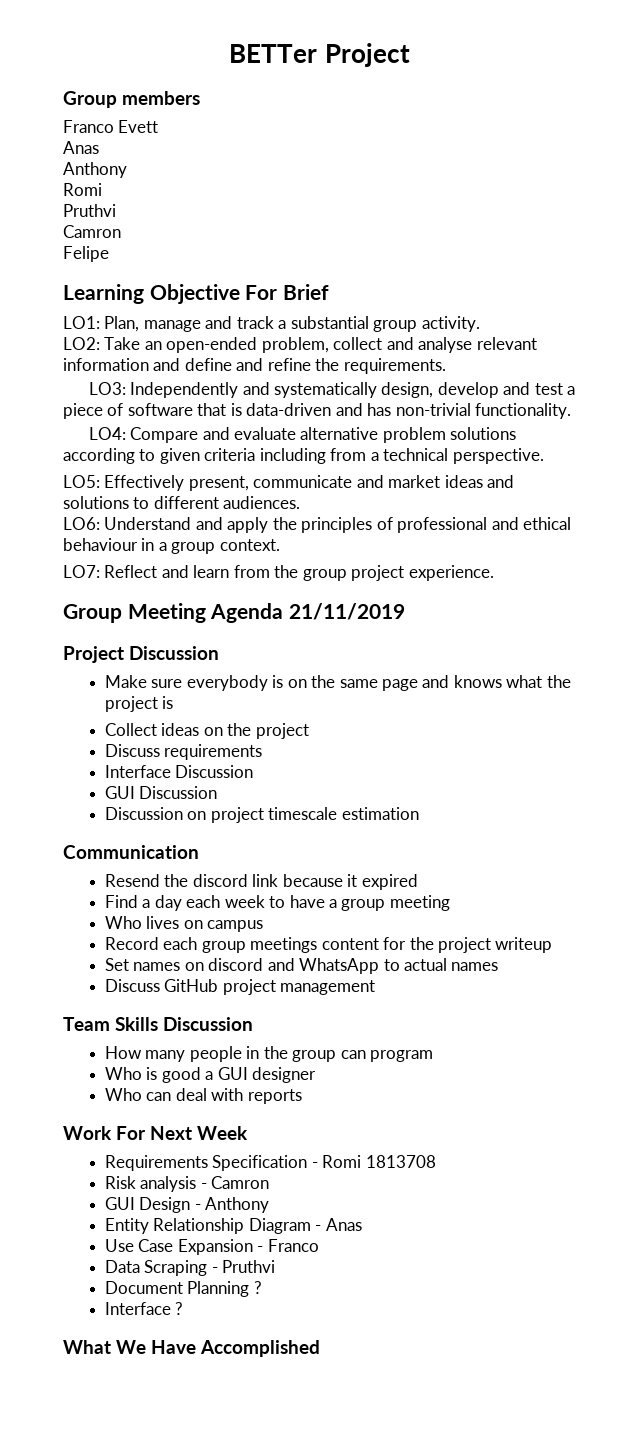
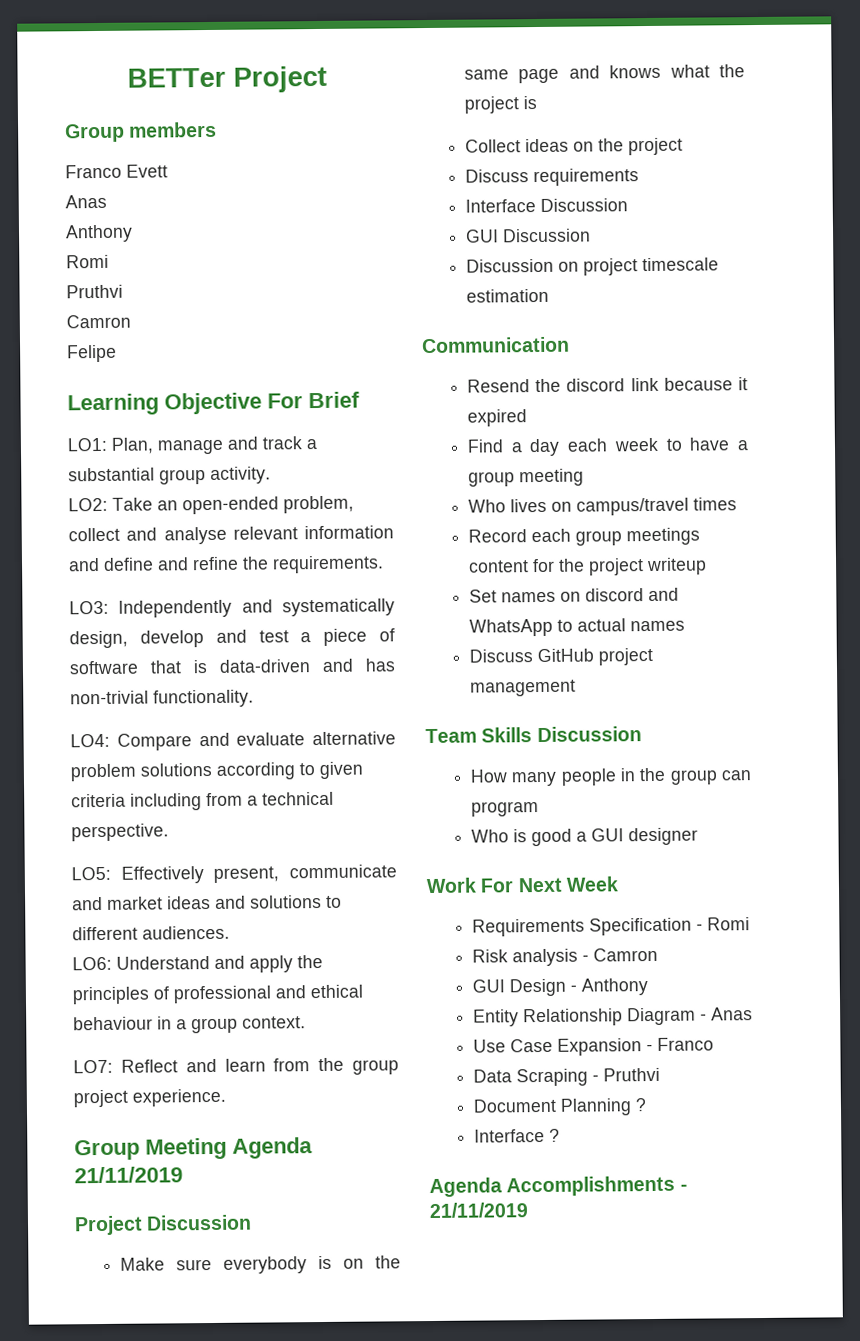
- Who lives on campus
+ Who lives on campus/travel times
- Who can deal with reports
- Requirements Specification - Romi 1813708
+ Requirements Specification - Romi
- What We Have Accomplished
+ Agenda Accomplishments - 21/11/2019

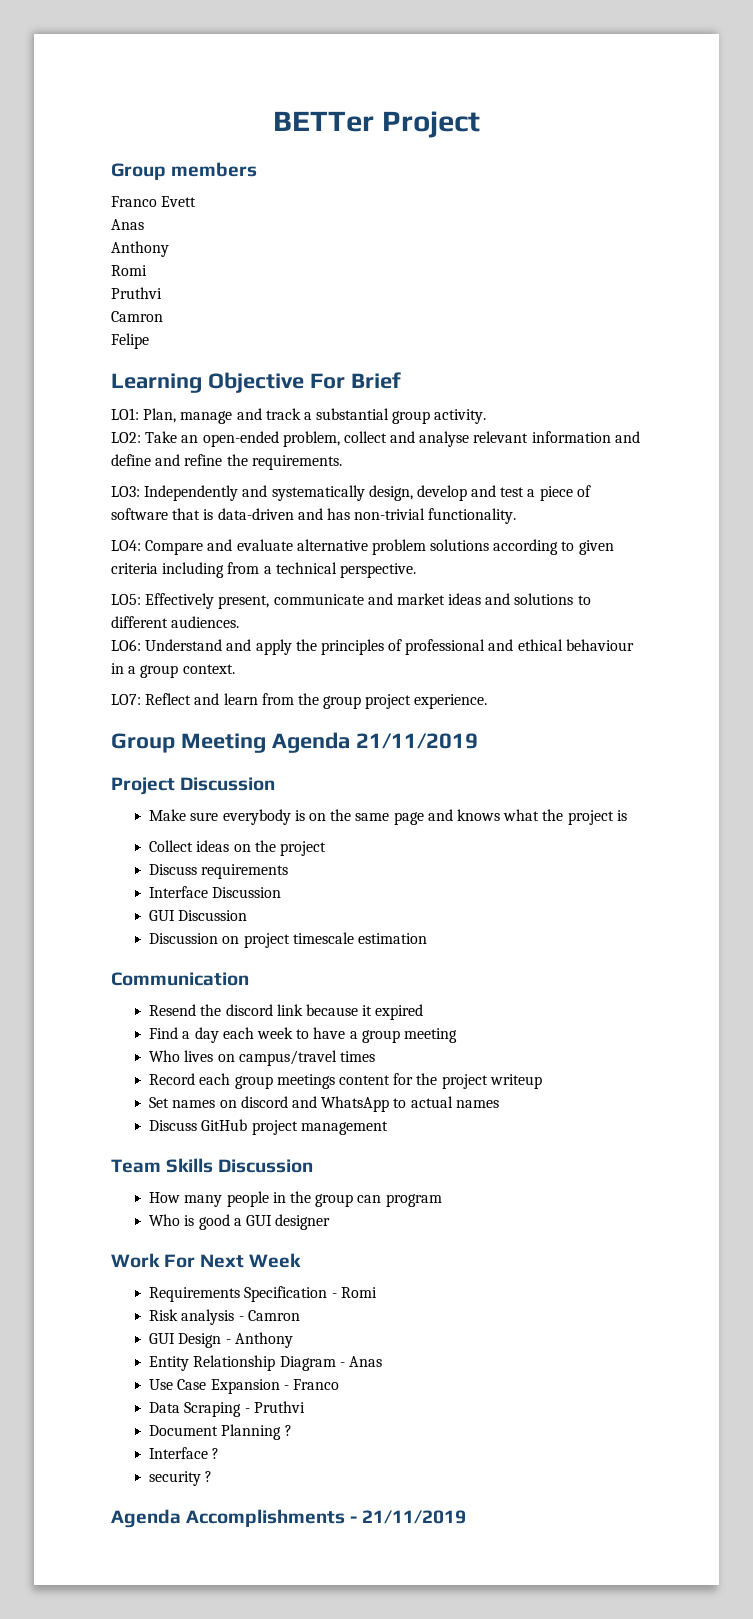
+ security ?

